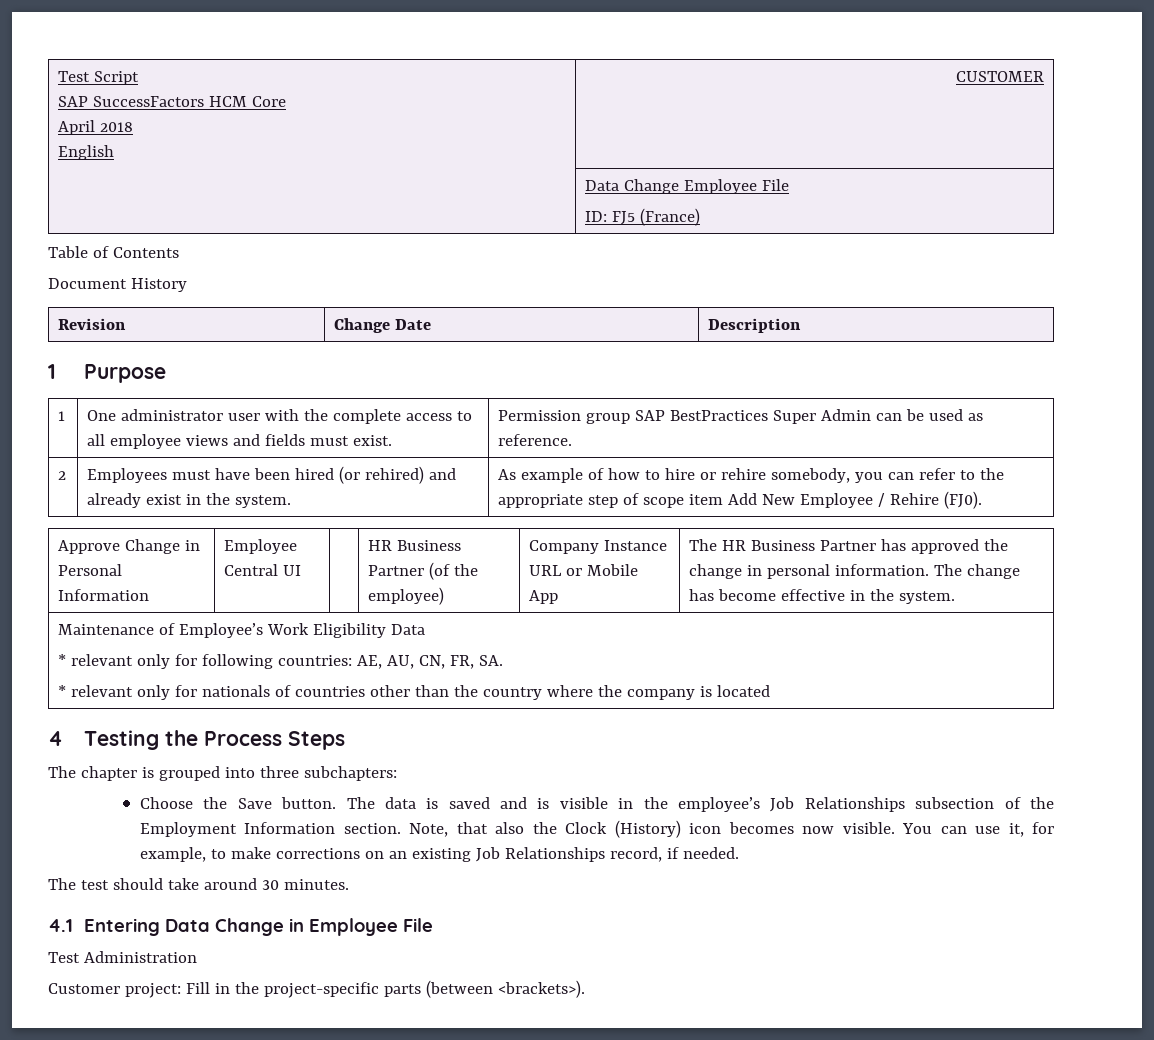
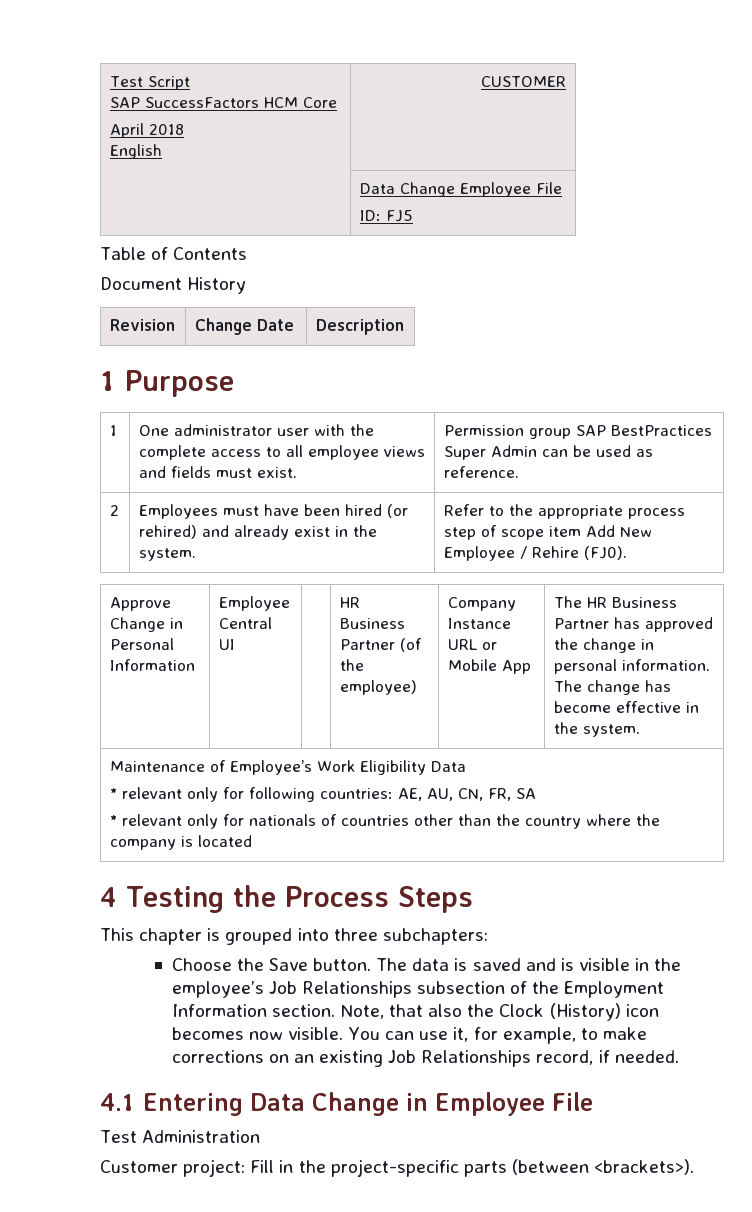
  | Data Change Employee File
- ID: FJ5 (France)
+ ID: FJ5
- 2 | Employees must have been hired (or rehired) and already exist in the system. | As example of how to hire or rehire somebody, you can refer to the appropriate step of scope item Add New Employee / Rehire (FJ0).
+ 2 | Employees must have been hired (or rehired) and already exist in the system. | Refer to the appropriate process step of scope item Add New Employee / Rehire (FJ0).
  Maintenance of Employee’s Work Eligibility Data
- * relevant only for following countries: AE, AU, CN, FR, SA.
+ * relevant only for following countries: AE, AU, CN, FR, SA
- The chapter is grouped into three subchapters:
+ This chapter is grouped into three subchapters:
- The test should take around 30 minutes.

